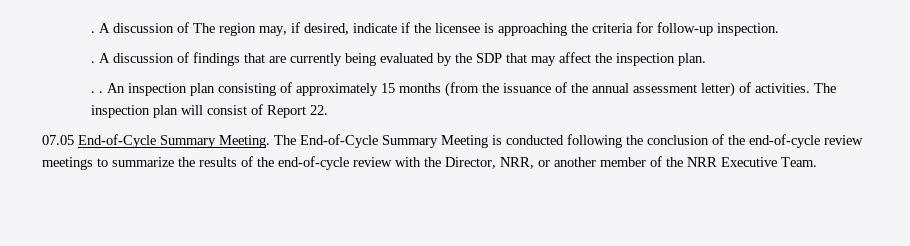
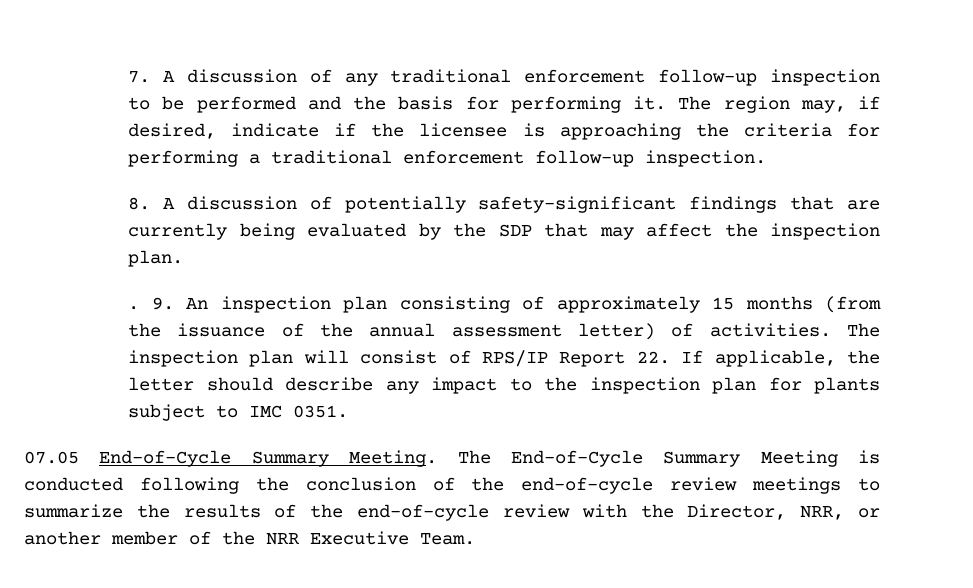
- . A discussion of The region may, if desired, indicate if the licensee is approaching the criteria for follow-up inspection.
+ 7. A discussion of any traditional enforcement follow-up inspection to be performed and the basis for performing it. The region may, if desired, indicate if the licensee is approaching the criteria for performing a traditional enforcement follow-up inspection.
- . A discussion of findings that are currently being evaluated by the SDP that may affect the inspection plan.
+ 8. A discussion of potentially safety-significant findings that are currently being evaluated by the SDP that may affect the inspection plan.
- . . An inspection plan consisting of approximately 15 months (from the issuance of the annual assessment letter) of activities.
+ . 9. An inspection plan consisting of approximately 15 months (from the issuance of the annual assessment letter) of activities.
- The inspection plan will consist of Report 22.
+ The inspection plan will consist of RPS/IP Report 22. If applicable, the letter should describe any impact to the inspection plan for plants subject to IMC 0351.

